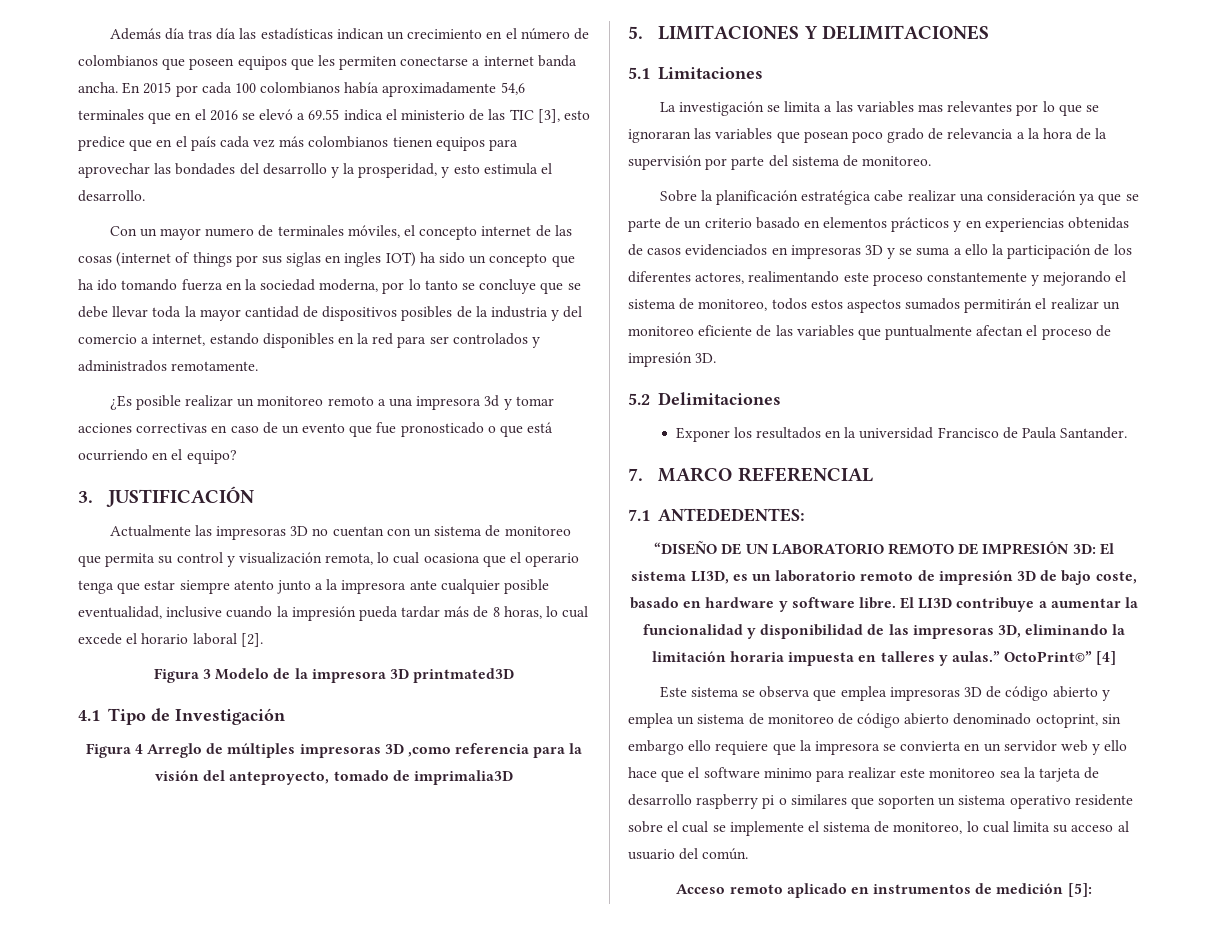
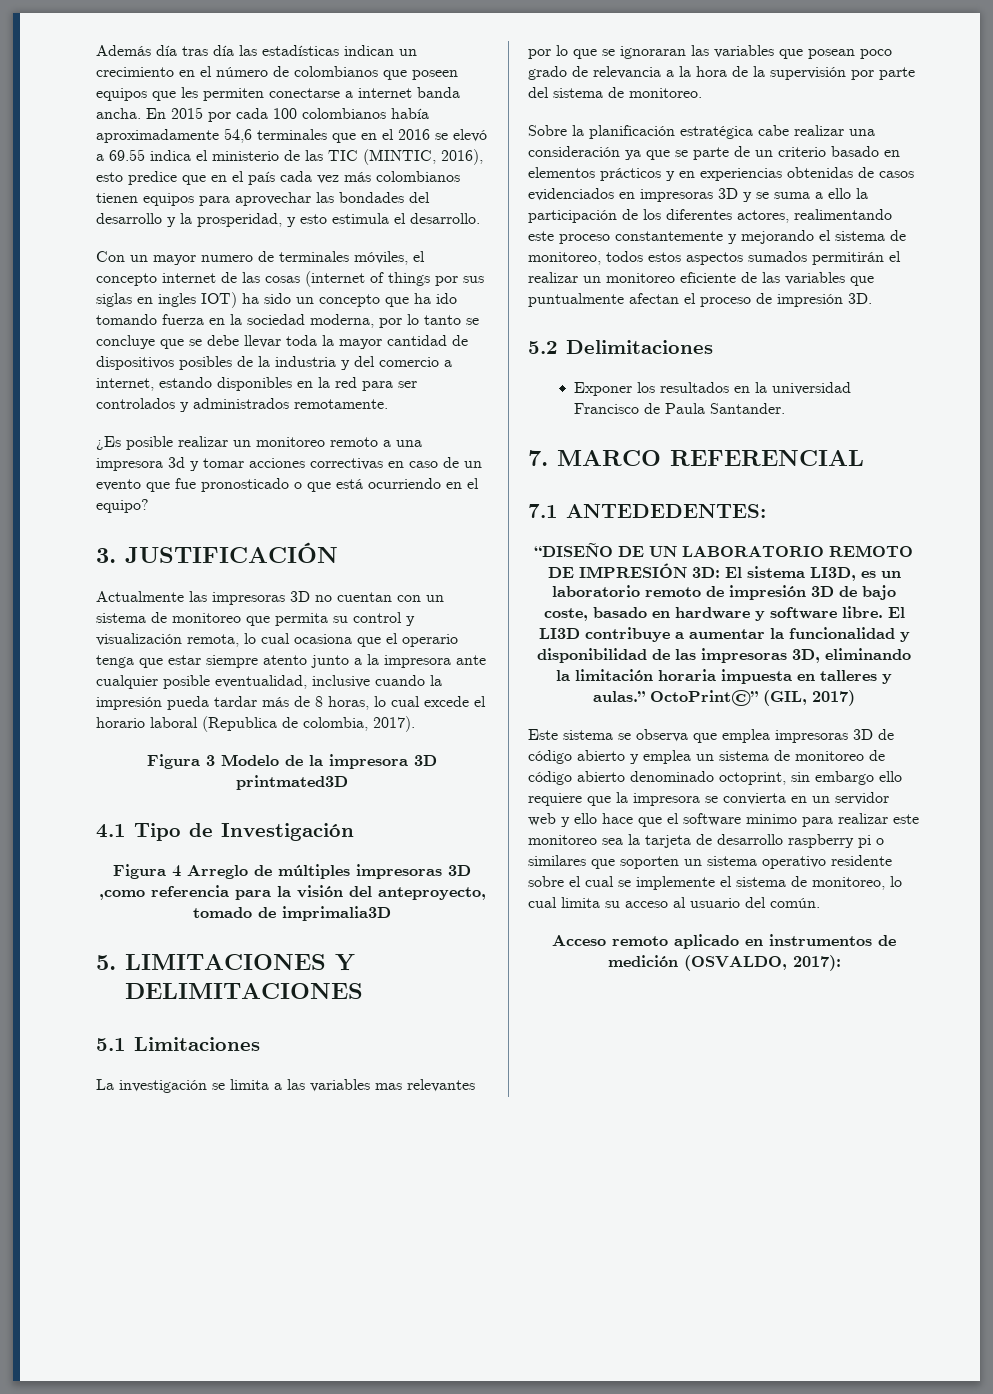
- En 2015 por cada 100 colombianos había aproximadamente 54,6 terminales que en el 2016 se elevó a 69.55 indica el ministerio de las TIC [3], esto predice que en el país cada vez más colombianos tienen equipos para aprovechar las bondades del desarrollo y la prosperidad, y esto estimula el desarrollo.
+ En 2015 por cada 100 colombianos había aproximadamente 54,6 terminales que en el 2016 se elevó a 69.55 indica el ministerio de las TIC (MINTIC, 2016), esto predice que en el país cada vez más colombianos tienen equipos para aprovechar las bondades del desarrollo y la prosperidad, y esto estimula el desarrollo.
- Actualmente las impresoras 3D no cuentan con un sistema de monitoreo que permita su control y visualización remota, lo cual ocasiona que el operario tenga que estar siempre atento junto a la impresora ante cualquier posible eventualidad, inclusive cuando la impresión pueda tardar más de 8 horas, lo cual excede el horario laboral [2].
+ Actualmente las impresoras 3D no cuentan con un sistema de monitoreo que permita su control y visualización remota, lo cual ocasiona que el operario tenga que estar siempre atento junto a la impresora ante cualquier posible eventualidad, inclusive cuando la impresión pueda tardar más de 8 horas, lo cual excede el horario laboral (Republica de colombia, 2017).
- OctoPrint©” [4]
+ OctoPrint©” (GIL, 2017)
- Acceso remoto aplicado en instrumentos de medición [5]:
+ Acceso remoto aplicado en instrumentos de medición (OSVALDO, 2017):

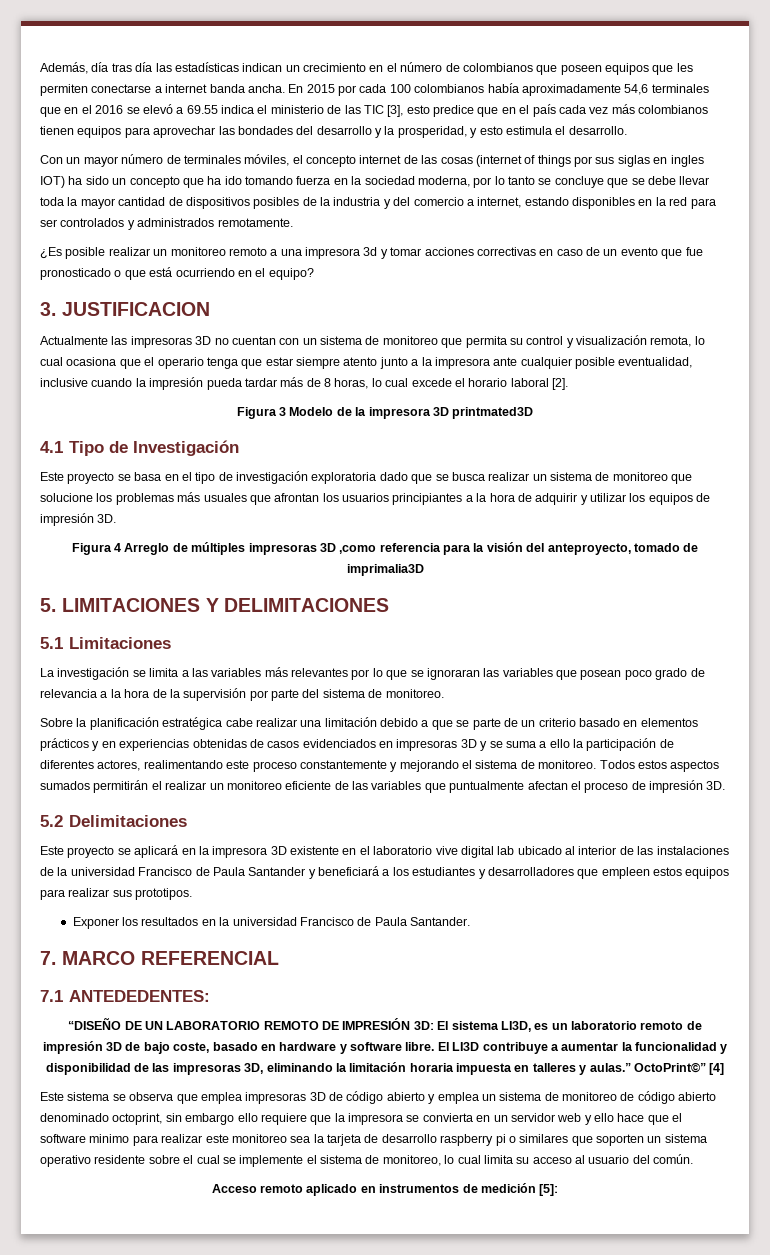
- Además día tras día las estadísticas indican un crecimiento en el número de colombianos que poseen equipos que les permiten conectarse a internet banda ancha.
+ Además, día tras día las estadísticas indican un crecimiento en el número de colombianos que poseen equipos que les permiten conectarse a internet banda ancha.
- En 2015 por cada 100 colombianos había aproximadamente 54,6 terminales que en el 2016 se elevó a 69.55 indica el ministerio de las TIC (MINTIC, 2016), esto predice que en el país cada vez más colombianos tienen equipos para aprovechar las bondades del desarrollo y la prosperidad, y esto estimula el desarrollo.
+ En 2015 por cada 100 colombianos había aproximadamente 54,6 terminales que en el 2016 se elevó a 69.55 indica el ministerio de las TIC [3], esto predice que en el país cada vez más colombianos tienen equipos para aprovechar las bondades del desarrollo y la prosperidad, y esto estimula el desarrollo.
- Con un mayor numero de terminales móviles, el concepto internet de las cosas (internet of things por sus siglas en ingles IOT) ha sido un concepto que ha ido tomando fuerza en la sociedad moderna, por lo tanto se concluye que se debe llevar toda la mayor cantidad de dispositivos posibles de la industria y del comercio a internet, estando disponibles en la red para ser controlados y administrados remotamente.
+ Con un mayor número de terminales móviles, el concepto internet de las cosas (internet of things por sus siglas en ingles IOT) ha sido un concepto que ha ido tomando fuerza en la sociedad moderna, por lo tanto se concluye que se debe llevar toda la mayor cantidad de dispositivos posibles de la industria y del comercio a internet, estando disponibles en la red para ser controlados y administrados remotamente.
- 3. JUSTIFICACIÓN
+ 3. JUSTIFICACION
- Actualmente las impresoras 3D no cuentan con un sistema de monitoreo que permita su control y visualización remota, lo cual ocasiona que el operario tenga que estar siempre atento junto a la impresora ante cualquier posible eventualidad, inclusive cuando la impresión pueda tardar más de 8 horas, lo cual excede el horario laboral (Republica de colombia, 2017).
+ Actualmente las impresoras 3D no cuentan con un sistema de monitoreo que permita su control y visualización remota, lo cual ocasiona que el operario tenga que estar siempre atento junto a la impresora ante cualquier posible eventualidad, inclusive cuando la impresión pueda tardar más de 8 horas, lo cual excede el horario laboral [2].
+ Este proyecto se basa en el tipo de investigación exploratoria dado que se busca realizar un sistema de monitoreo que solucione los problemas más usuales que afrontan los usuarios principiantes a la hora de adquirir y utilizar los equipos de impresión 3D.
- La investigación se limita a las variables mas relevantes por lo que se ignoraran las variables que posean poco grado de relevancia a la hora de la supervisión por parte del sistema de monitoreo.
+ La investigación se limita a las variables más relevantes por lo que se ignoraran las variables que posean poco grado de relevancia a la hora de la supervisión por parte del sistema de monitoreo.
- Sobre la planificación estratégica cabe realizar una consideración ya que se parte de un criterio basado en elementos prácticos y en experiencias obtenidas de casos evidenciados en impresoras 3D y se suma a ello la participación de los diferentes actores, realimentando este proceso constantemente y mejorando el sistema de monitoreo, todos estos aspectos sumados permitirán el realizar un monitoreo eficiente de las variables que puntualmente afectan el proceso de impresión 3D.
+ Sobre la planificación estratégica cabe realizar una limitación debido a que se parte de un criterio basado en elementos prácticos y en experiencias obtenidas de casos evidenciados en impresoras 3D y se suma a ello la participación de diferentes actores, realimentando este proceso constantemente y mejorando el sistema de monitoreo. Todos estos aspectos sumados permitirán el realizar un monitoreo eficiente de las variables que puntualmente afectan el proceso de impresión 3D.
+ Este proyecto se aplicará en la impresora 3D existente en el laboratorio vive digital lab ubicado al interior de las instalaciones de la universidad Francisco de Paula Santander y beneficiará a los estudiantes y desarrolladores que empleen estos equipos para realizar sus prototipos.
- OctoPrint©” (GIL, 2017)
+ OctoPrint©” [4]
- Acceso remoto aplicado en instrumentos de medición (OSVALDO, 2017):
+ Acceso remoto aplicado en instrumentos de medición [5]:

